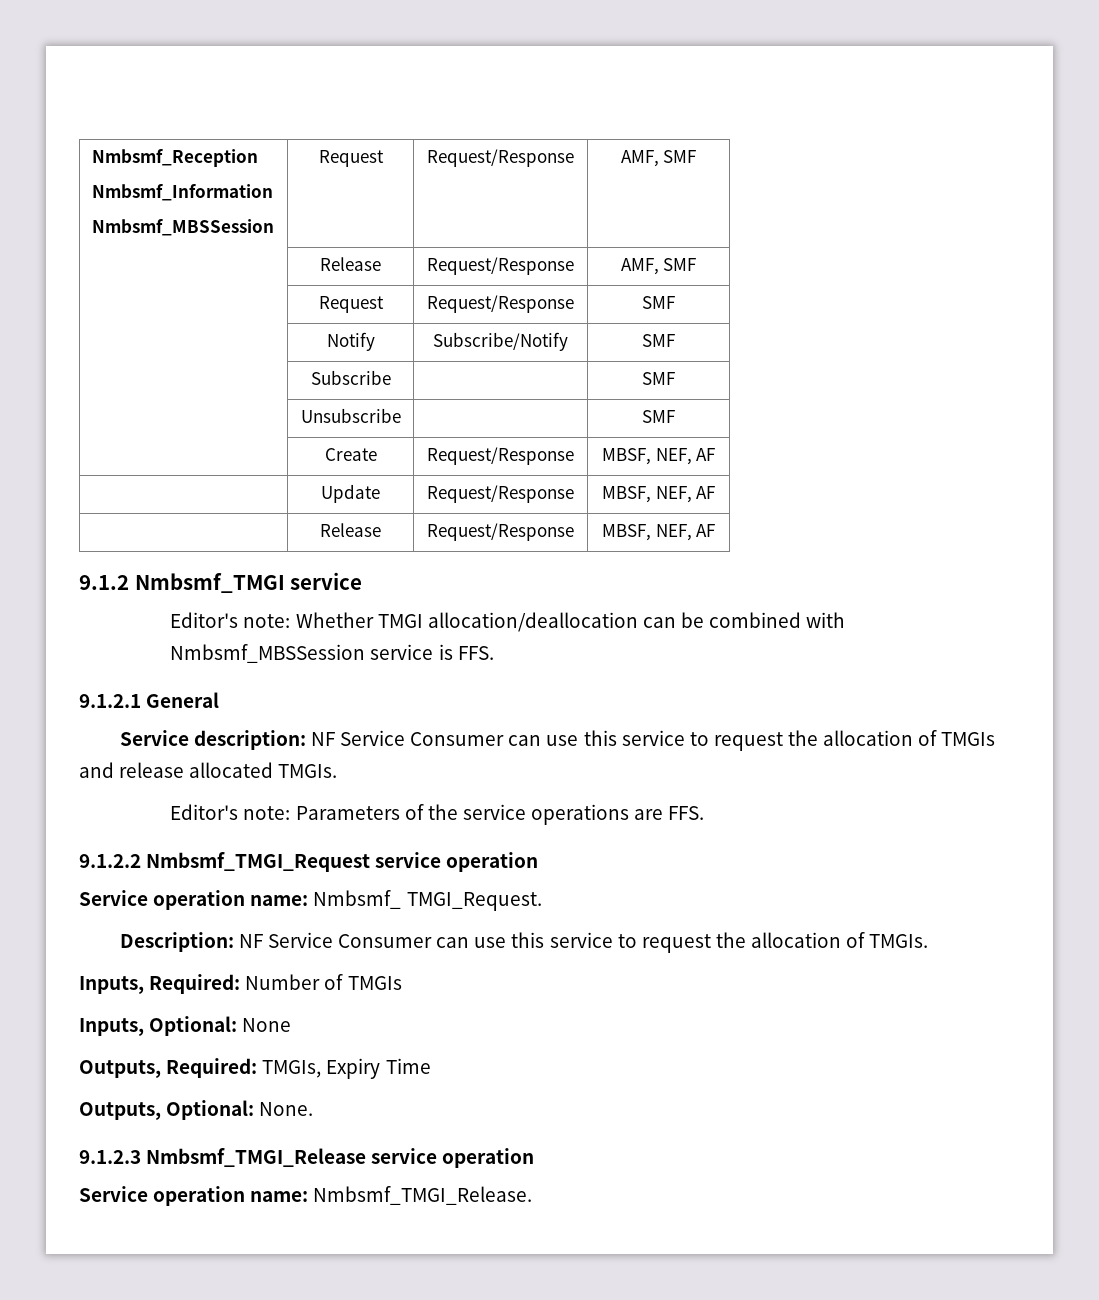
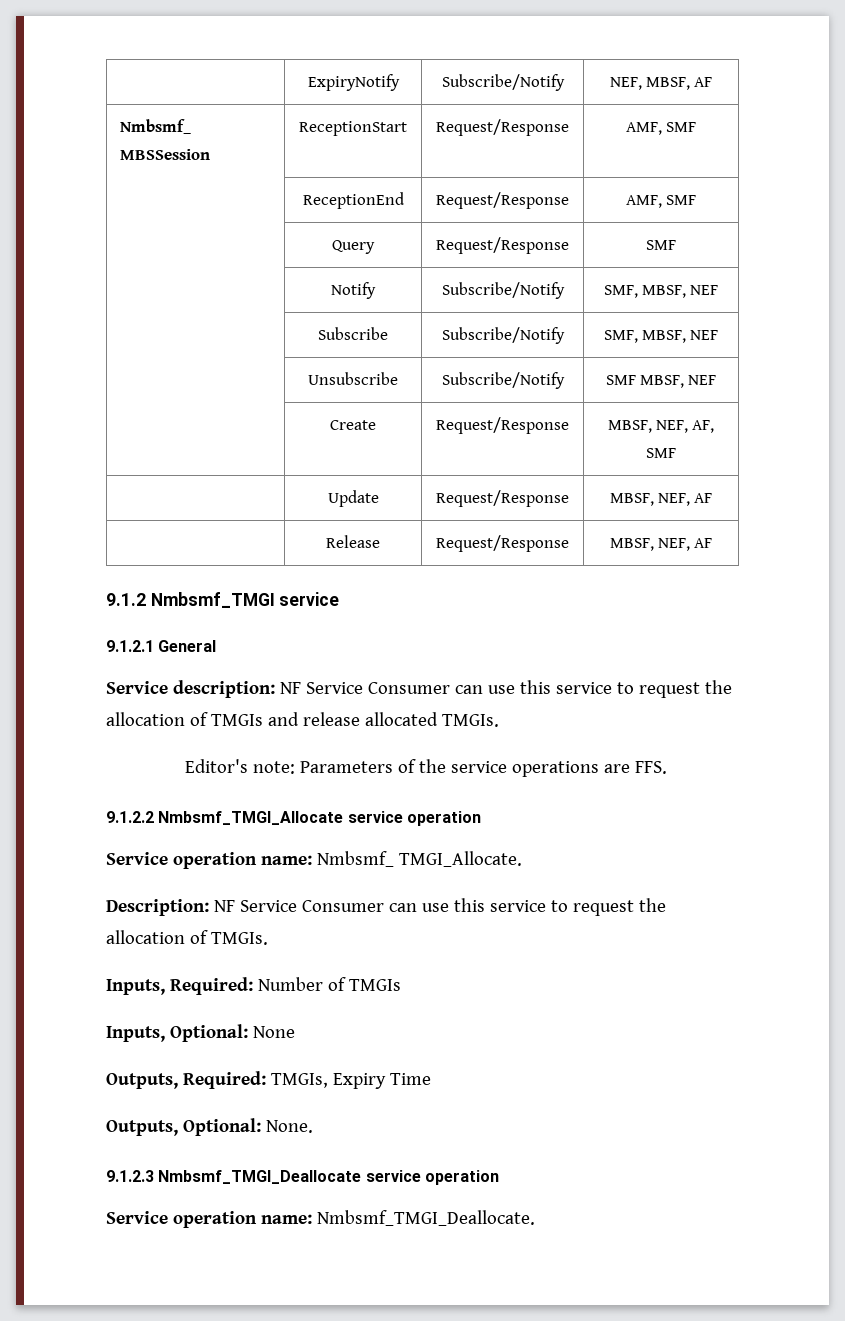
- Nmbsmf_Reception
- Nmbsmf_Information
- Nmbsmf_MBSSession | Request | Request/Response | AMF, SMF
- | Release | Request/Response | AMF, SMF
- | Request | Request/Response | SMF
+ | ExpiryNotify | Subscribe/Notify | NEF, MBSF, AF
+ Nmbsmf_ MBSSession | ReceptionStart | Request/Response | AMF, SMF
+ | ReceptionEnd | Request/Response | AMF, SMF
+ | Query | Request/Response | SMF
- | Notify | Subscribe/Notify | SMF
- | Subscribe | | SMF
+ | Notify | Subscribe/Notify | SMF, MBSF, NEF
+ | Subscribe | Subscribe/Notify | SMF, MBSF, NEF
- | Unsubscribe | | SMF
+ | Unsubscribe | Subscribe/Notify | SMF MBSF, NEF
- | Create | Request/Response | MBSF, NEF, AF
+ | Create | Request/Response | MBSF, NEF, AF, SMF
- Editor's note: Whether TMGI allocation/deallocation can be combined with Nmbsmf_MBSSession service is FFS.
- 9.1.2.2 Nmbsmf_TMGI_Request service operation
+ 9.1.2.2 Nmbsmf_TMGI_Allocate service operation
- Service operation name: Nmbsmf_ TMGI_Request.
+ Service operation name: Nmbsmf_ TMGI_Allocate.
- 9.1.2.3 Nmbsmf_TMGI_Release service operation
- Service operation name: Nmbsmf_TMGI_Release.
+ 9.1.2.3 Nmbsmf_TMGI_Deallocate service operation
+ Service operation name: Nmbsmf_TMGI_Deallocate.

